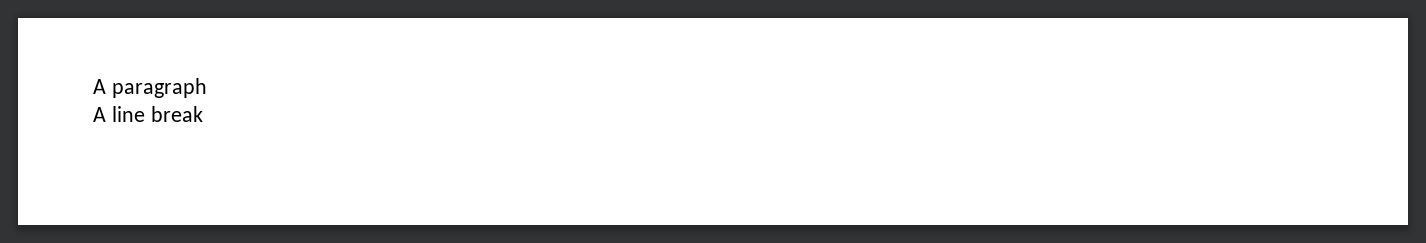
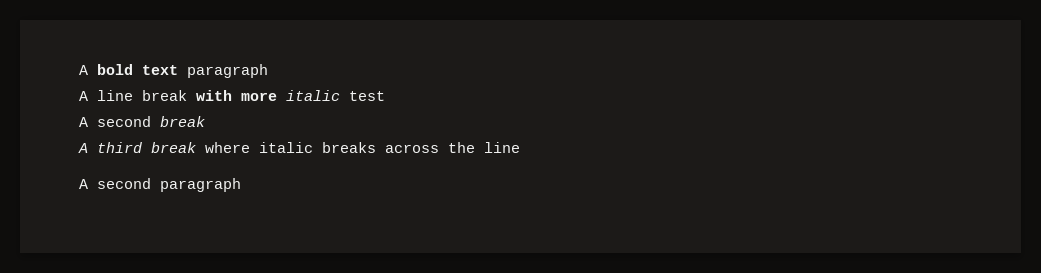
- A paragraph
+ A bold text paragraph
- A line break
+ A line break with more italic test
+ A second break
+ A third break where italic breaks across the line
+ A second paragraph

